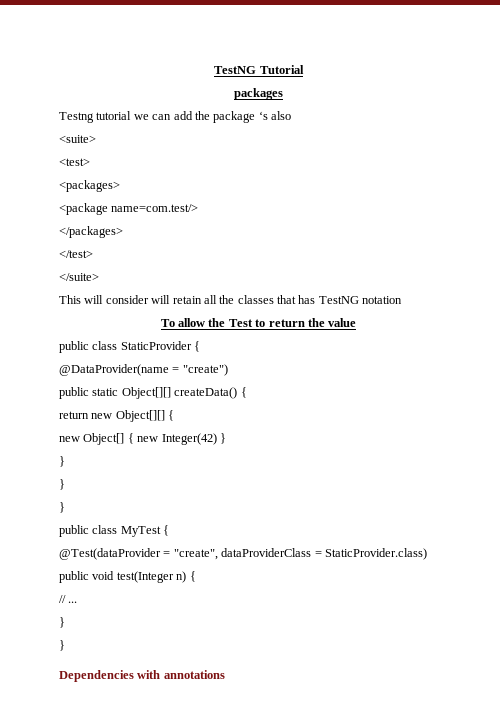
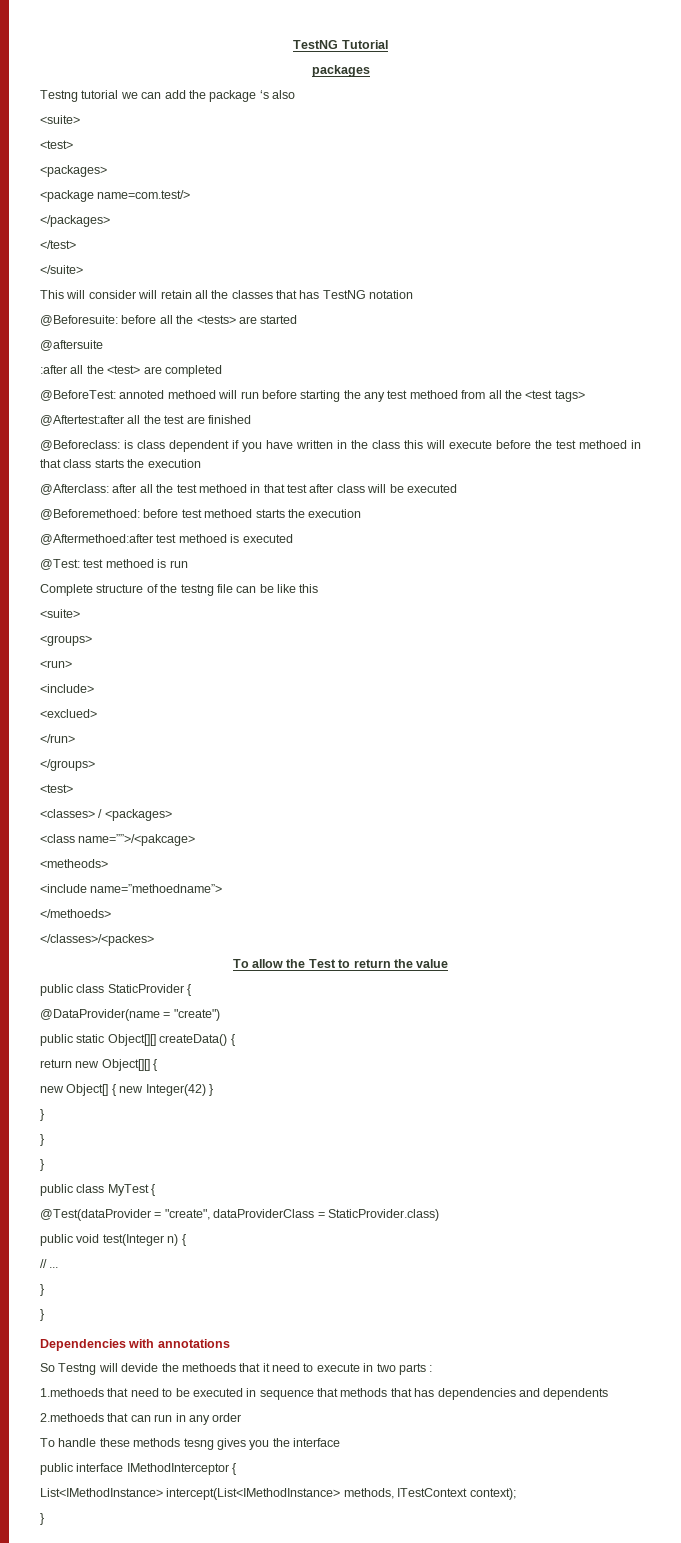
+ @Beforesuite: before all the <tests> are started
+ @aftersuite
+ :after all the <test> are completed
+ @BeforeTest: annoted methoed will run before starting the any test methoed from all the <test tags>
+ @Aftertest:after all the test are finished
+ @Beforeclass: is class dependent if you have written in the class this will execute before the test methoed in that class starts the execution
+ @Afterclass: after all the test methoed in that test after class will be executed
+ @Beforemethoed: before test methoed starts the execution
+ @Aftermethoed:after test methoed is executed
+ @Test: test methoed is run
+ Complete structure of the testng file can be like this
+ <suite>
+ <groups>
+ <run>
+ <include>
+ <exclued>
+ </run>
+ </groups>
+ <test>
+ <classes> / <packages>
+ <class name=””>/<pakcage>
+ <metheods>
+ <include name=”methoedname”>
+ </methoeds>
+ </classes>/<packes>
+ So Testng will devide the methoeds that it need to execute in two parts :
+ 1.methoeds that need to be executed in sequence that methods that has dependencies and dependents
+ 2.methoeds that can run in any order
+ To handle these methods tesng gives you the interface
+ public interface IMethodInterceptor {
+ List<IMethodInstance> intercept(List<IMethodInstance> methods, ITestContext context);
+ }

